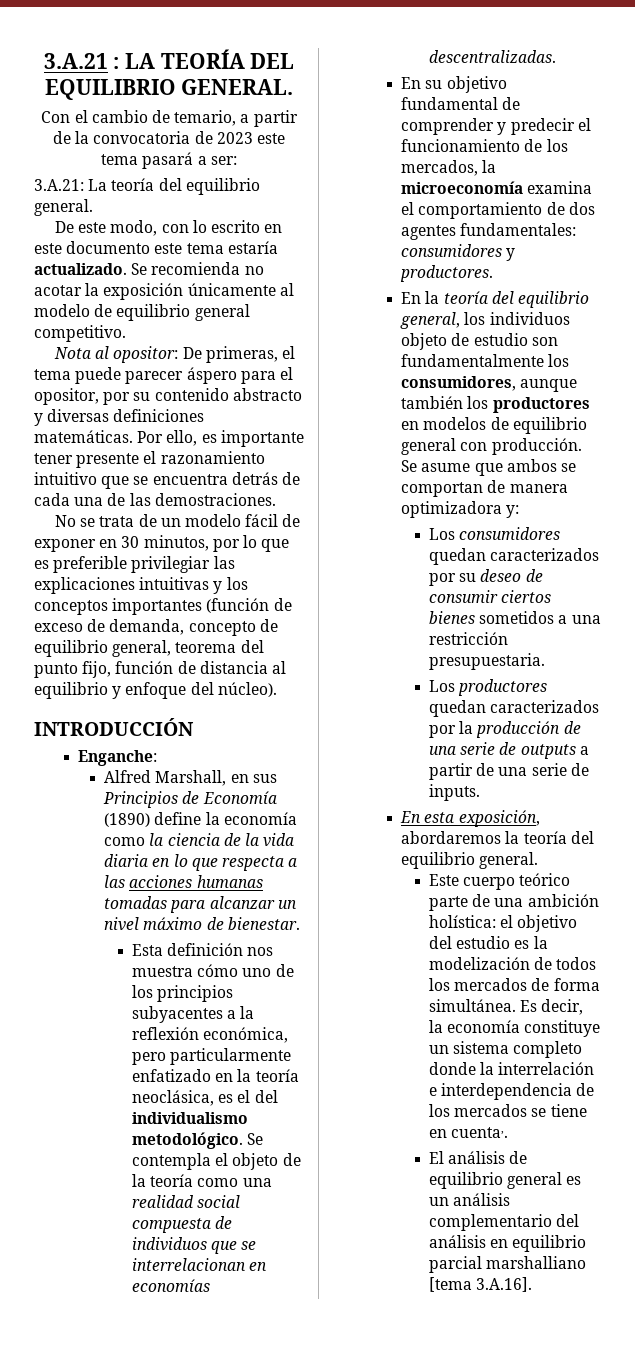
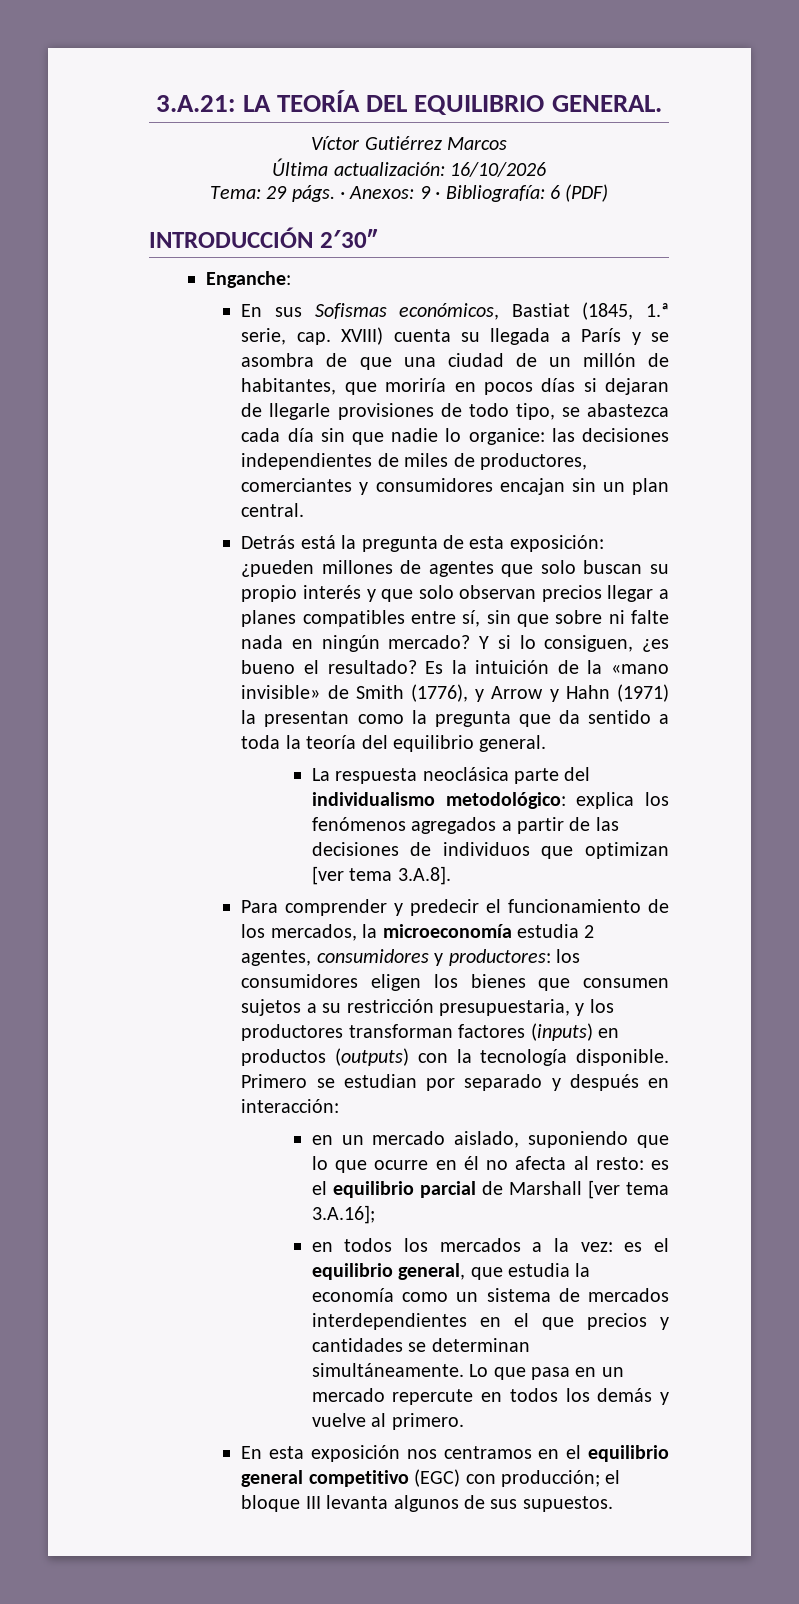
- 3.A.21 : LA TEORÍA DEL EQUILIBRIO GENERAL.
+ 3.A.21: LA TEORÍA DEL EQUILIBRIO GENERAL.
- Con el cambio de temario, a partir de la convocatoria de 2023 este tema pasará a ser:
- 3.A.21: La teoría del equilibrio general.
- De este modo, con lo escrito en este documento este tema estaría actualizado. Se recomienda no acotar la exposición únicamente al modelo de equilibrio general competitivo.
- Nota al opositor: De primeras, el tema puede parecer áspero para el opositor, por su contenido abstracto y diversas definiciones matemáticas. Por ello, es importante tener presente el razonamiento intuitivo que se encuentra detrás de cada una de las demostraciones.
- No se trata de un modelo fácil de exponer en 30 minutos, por lo que es preferible privilegiar las explicaciones intuitivas y los conceptos importantes (función de exceso de demanda, concepto de equilibrio general, teorema del punto fijo, función de distancia al equilibrio y enfoque del núcleo).
- INTRODUCCIÓN
+ Víctor Gutiérrez Marcos
+ Última actualización: 16/10/2026
+ Tema: 29 págs. · Anexos: 9 · Bibliografía: 6 (PDF)
+ INTRODUCCIÓN 2′30″
  Enganche:
- Alfred Marshall, en sus Principios de Economía (1890) define la economía como la ciencia de la vida diaria en lo que respecta a las acciones humanas tomadas para alcanzar un nivel máximo de bienestar.
- Esta definición nos muestra cómo uno de los principios subyacentes a la reflexión económica, pero particularmente enfatizado en la teoría neoclásica, es el del individualismo metodológico. Se contempla el objeto de la teoría como una realidad social compuesta de individuos que se interrelacionan en economías descentralizadas.
- En su objetivo fundamental de comprender y predecir el funcionamiento de los mercados, la microeconomía examina el comportamiento de dos agentes fundamentales: consumidores y productores.
- En la teoría del equilibrio general, los individuos objeto de estudio son fundamentalmente los consumidores, aunque también los productores en modelos de equilibrio general con producción. Se asume que ambos se comportan de manera optimizadora y:
- Los consumidores quedan caracterizados por su deseo de consumir ciertos bienes sometidos a una restricción presupuestaria.
- Los productores quedan caracterizados por la producción de una serie de outputs a partir de una serie de inputs.
- En esta exposición, abordaremos la teoría del equilibrio general.
- Este cuerpo teórico parte de una ambición holística: el objetivo del estudio es la modelización de todos los mercados de forma simultánea. Es decir, la economía constituye un sistema completo donde la interrelación e interdependencia de los mercados se tiene en cuenta,.
- El análisis de equilibrio general es un análisis complementario del análisis en equilibrio parcial marshalliano [tema 3.A.16].
+ En sus Sofismas económicos, Bastiat (1845, 1.ª serie, cap. XVIII) cuenta su llegada a París y se asombra de que una ciudad de un millón de habitantes, que moriría en pocos días si dejaran de llegarle provisiones de todo tipo, se abastezca cada día sin que nadie lo organice: las decisiones independientes de miles de productores, comerciantes y consumidores encajan sin un plan central.
+ Detrás está la pregunta de esta exposición: ¿pueden millones de agentes que solo buscan su propio interés y que solo observan precios llegar a planes compatibles entre sí, sin que sobre ni falte nada en ningún mercado? Y si lo consiguen, ¿es bueno el resultado? Es la intuición de la «mano invisible» de Smith (1776), y Arrow y Hahn (1971) la presentan como la pregunta que da sentido a toda la teoría del equilibrio general.
+ La respuesta neoclásica parte del individualismo metodológico: explica los fenómenos agregados a partir de las decisiones de individuos que optimizan [ver tema 3.A.8].
+ Para comprender y predecir el funcionamiento de los mercados, la microeconomía estudia 2 agentes, consumidores y productores: los consumidores eligen los bienes que consumen sujetos a su restricción presupuestaria, y los productores transforman factores (inputs) en productos (outputs) con la tecnología disponible. Primero se estudian por separado y después en interacción:
+ en un mercado aislado, suponiendo que lo que ocurre en él no afecta al resto: es el equilibrio parcial de Marshall [ver tema 3.A.16];
+ en todos los mercados a la vez: es el equilibrio general, que estudia la economía como un sistema de mercados interdependientes en el que precios y cantidades se determinan simultáneamente. Lo que pasa en un mercado repercute en todos los demás y vuelve al primero.
+ En esta exposición nos centramos en el equilibrio general competitivo (EGC) con producción; el bloque III levanta algunos de sus supuestos.

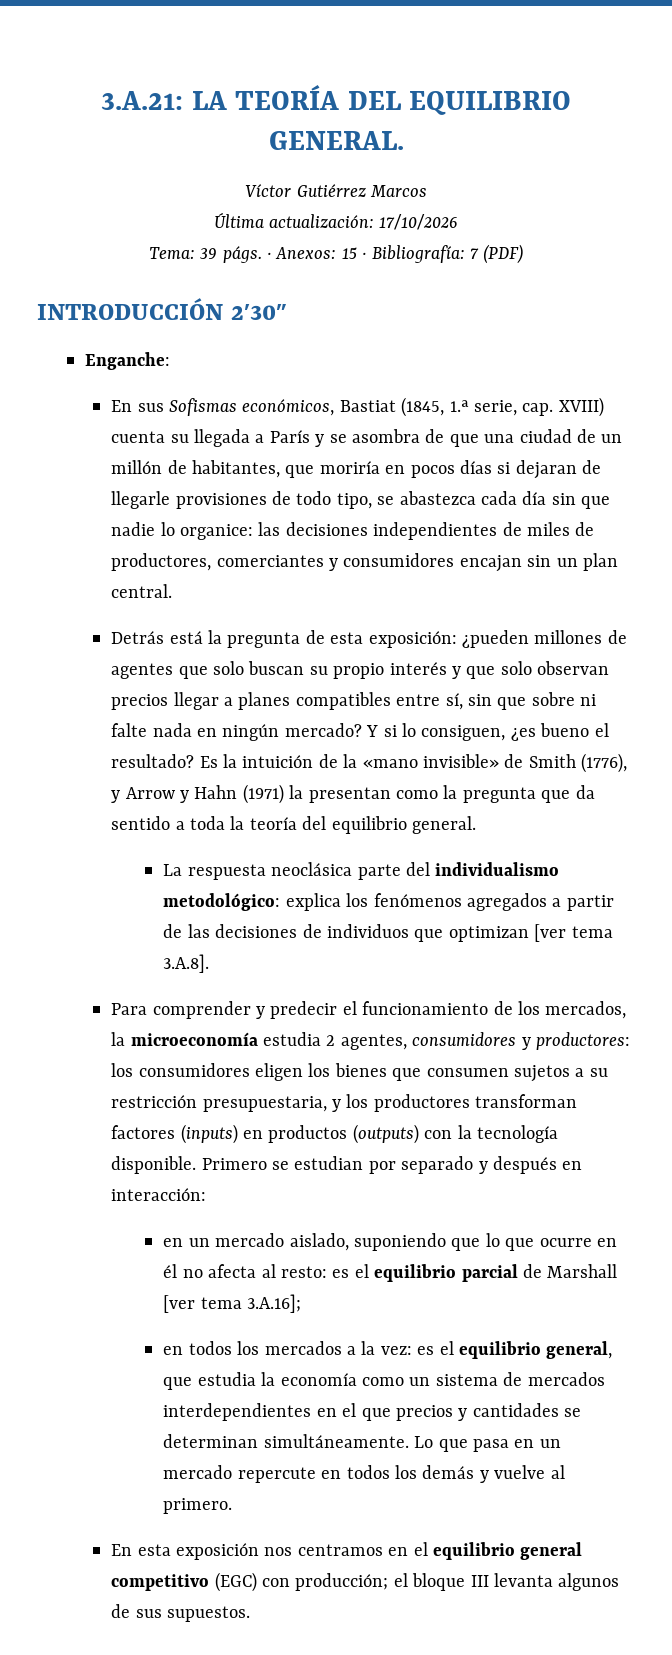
- Última actualización: 16/10/2026
+ Última actualización: 17/10/2026
- Tema: 29 págs.
+ Tema: 39 págs.
- · Anexos: 9 · Bibliografía: 6 (PDF)
+ · Anexos: 15 · Bibliografía: 7 (PDF)

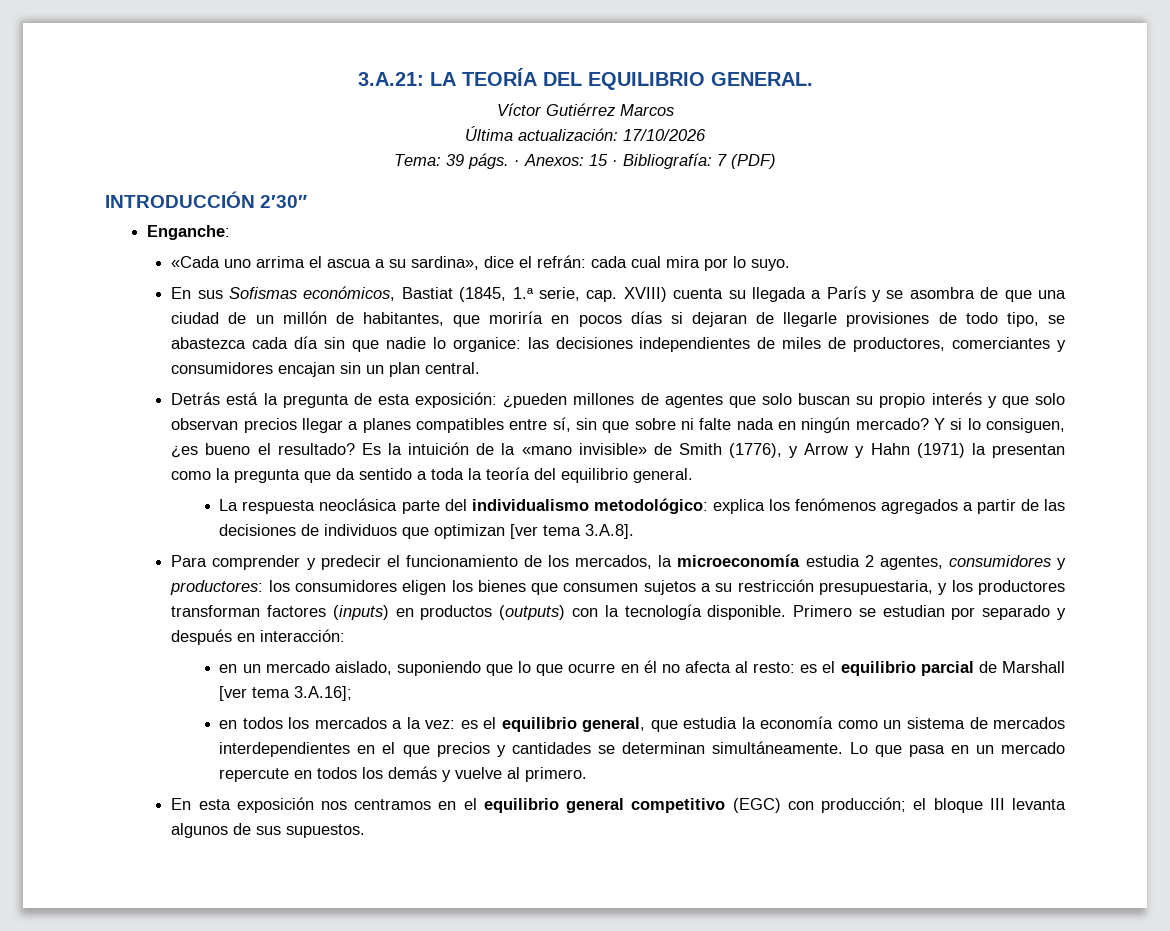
+ «Cada uno arrima el ascua a su sardina», dice el refrán: cada cual mira por lo suyo.

